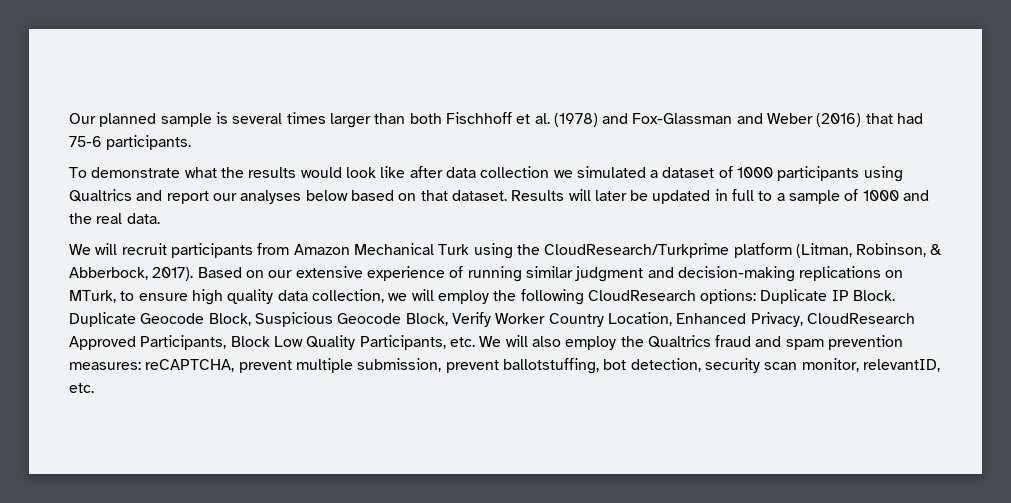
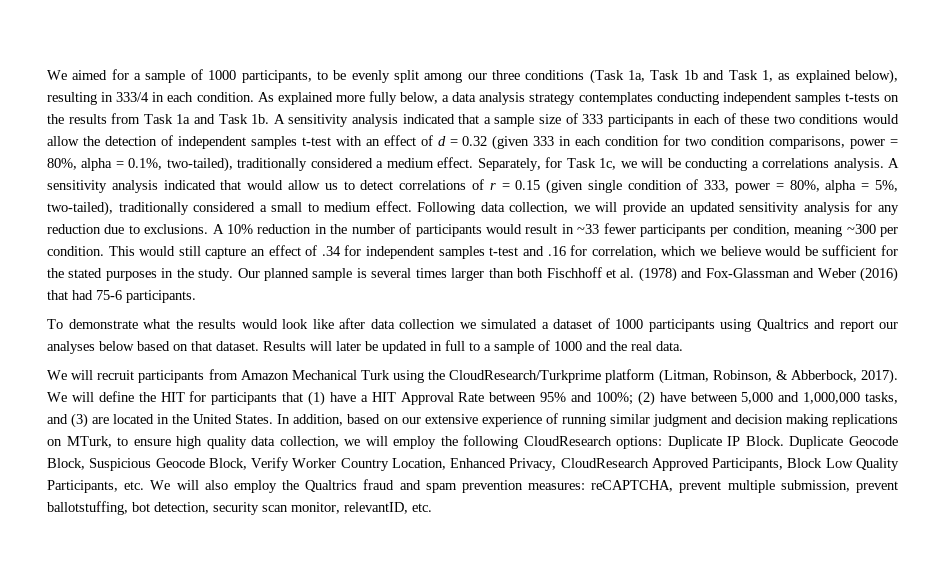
+ We aimed for a sample of 1000 participants, to be evenly split among our three conditions (Task 1a, Task 1b and Task 1, as explained below), resulting in 333/4 in each condition. As explained more fully below, a data analysis strategy contemplates conducting independent samples t-tests on the results from Task 1a and Task 1b. A sensitivity analysis indicated that a sample size of 333 participants in each of these two conditions would allow the detection of independent samples t-test with an effect of d = 0.32 (given 333 in each condition for two condition comparisons, power = 80%, alpha = 0.1%, two-tailed), traditionally considered a medium effect. Separately, for Task 1c, we will be conducting a correlations analysis. A sensitivity analysis indicated that would allow us to detect correlations of r = 0.15 (given single condition of 333, power = 80%, alpha = 5%, two-tailed), traditionally considered a small to medium effect. Following data collection, we will provide an updated sensitivity analysis for any reduction due to exclusions. A 10% reduction in the number of participants would result in ~33 fewer participants per condition, meaning ~300 per condition. This would still capture an effect of .34 for independent samples t-test and .16 for correlation, which we believe would be sufficient for the stated purposes in the study.
- Based on our extensive experience of running similar judgment and decision-making replications on MTurk, to ensure high quality data collection, we will employ the following CloudResearch options: Duplicate IP Block.
+ We will define the HIT for participants that (1) have a HIT Approval Rate between 95% and 100%; (2) have between 5,000 and 1,000,000 tasks, and (3) are located in the United States. In addition, based on our extensive experience of running similar judgment and decision making replications on MTurk, to ensure high quality data collection, we will employ the following CloudResearch options: Duplicate IP Block.

